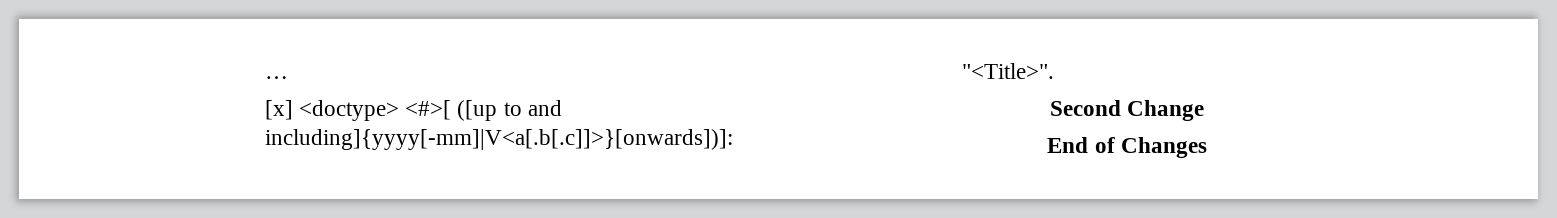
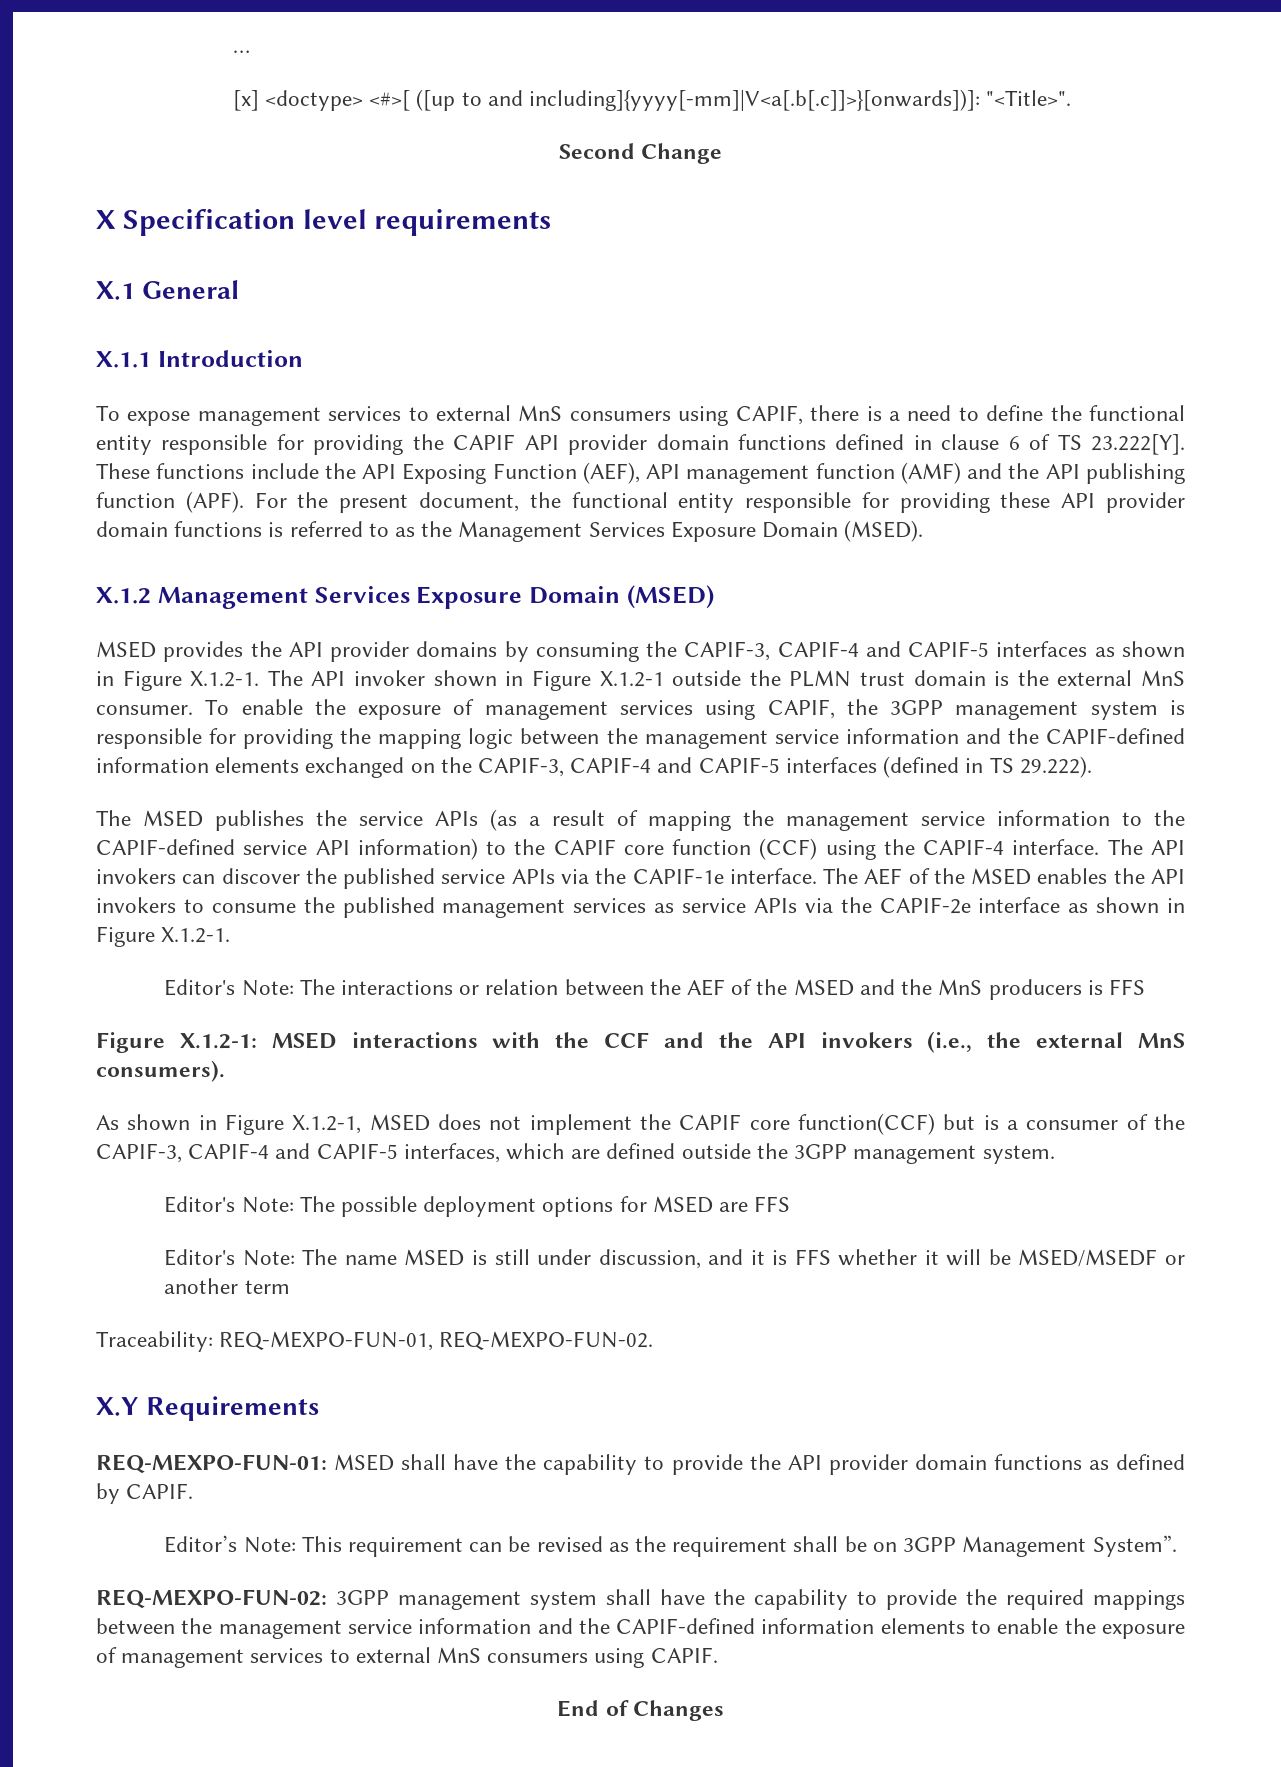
+ X Specification level requirements
+ X.1 General
+ X.1.1 Introduction
+ To expose management services to external MnS consumers using CAPIF, there is a need to define the functional entity responsible for providing the CAPIF API provider domain functions defined in clause 6 of TS 23.222[Y]. These functions include the API Exposing Function (AEF), API management function (AMF) and the API publishing function (APF). For the present document, the functional entity responsible for providing these API provider domain functions is referred to as the Management Services Exposure Domain (MSED).
+ X.1.2 Management Services Exposure Domain (MSED)
+ MSED provides the API provider domains by consuming the CAPIF-3, CAPIF-4 and CAPIF-5 interfaces as shown in Figure X.1.2-1. The API invoker shown in Figure X.1.2-1 outside the PLMN trust domain is the external MnS consumer. To enable the exposure of management services using CAPIF, the 3GPP management system is responsible for providing the mapping logic between the management service information and the CAPIF-defined information elements exchanged on the CAPIF-3, CAPIF-4 and CAPIF-5 interfaces (defined in TS 29.222).
+ The MSED publishes the service APIs (as a result of mapping the management service information to the CAPIF-defined service API information) to the CAPIF core function (CCF) using the CAPIF-4 interface. The API invokers can discover the published service APIs via the CAPIF-1e interface. The AEF of the MSED enables the API invokers to consume the published management services as service APIs via the CAPIF-2e interface as shown in Figure X.1.2-1.
+ Editor's Note: The interactions or relation between the AEF of the MSED and the MnS producers is FFS
+ Figure X.1.2-1: MSED interactions with the CCF and the API invokers (i.e., the external MnS consumers).
+ As shown in Figure X.1.2-1, MSED does not implement the CAPIF core function(CCF) but is a consumer of the CAPIF-3, CAPIF-4 and CAPIF-5 interfaces, which are defined outside the 3GPP management system.
+ Editor's Note: The possible deployment options for MSED are FFS
+ Editor's Note: The name MSED is still under discussion, and it is FFS whether it will be MSED/MSEDF or another term
+ Traceability: REQ-MEXPO-FUN-01, REQ-MEXPO-FUN-02.
+ X.Y Requirements
+ REQ-MEXPO-FUN-01: MSED shall have the capability to provide the API provider domain functions as defined by CAPIF.
+ Editor’s Note: This requirement can be revised as the requirement shall be on 3GPP Management System”.
+ REQ-MEXPO-FUN-02: 3GPP management system shall have the capability to provide the required mappings between the management service information and the CAPIF-defined information elements to enable the exposure of management services to external MnS consumers using CAPIF.

